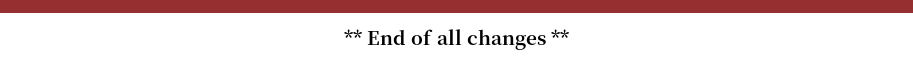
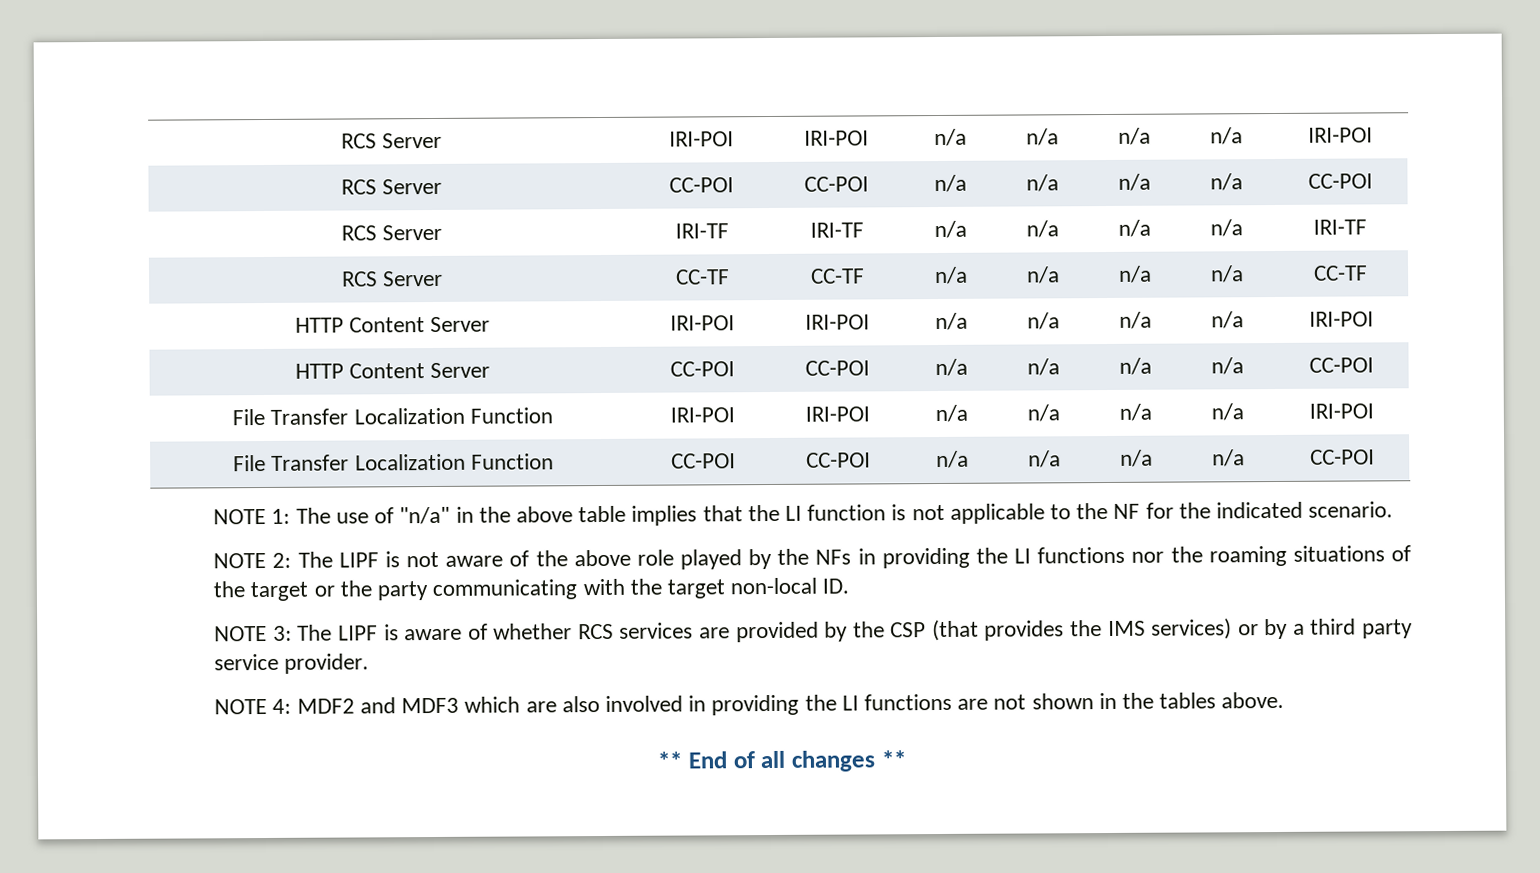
+ RCS Server | IRI-POI | IRI-POI | n/a | n/a | n/a | n/a | IRI-POI
+ RCS Server | CC-POI | CC-POI | n/a | n/a | n/a | n/a | CC-POI
+ RCS Server | IRI-TF | IRI-TF | n/a | n/a | n/a | n/a | IRI-TF
+ RCS Server | CC-TF | CC-TF | n/a | n/a | n/a | n/a | CC-TF
+ HTTP Content Server | IRI-POI | IRI-POI | n/a | n/a | n/a | n/a | IRI-POI
+ HTTP Content Server | CC-POI | CC-POI | n/a | n/a | n/a | n/a | CC-POI
+ File Transfer Localization Function | IRI-POI | IRI-POI | n/a | n/a | n/a | n/a | IRI-POI
+ File Transfer Localization Function | CC-POI | CC-POI | n/a | n/a | n/a | n/a | CC-POI
+ NOTE 1: The use of "n/a" in the above table implies that the LI function is not applicable to the NF for the indicated scenario.
+ NOTE 2: The LIPF is not aware of the above role played by the NFs in providing the LI functions nor the roaming situations of the target or the party communicating with the target non-local ID.
+ NOTE 3: The LIPF is aware of whether RCS services are provided by the CSP (that provides the IMS services) or by a third party service provider.
+ NOTE 4: MDF2 and MDF3 which are also involved in providing the LI functions are not shown in the tables above.

